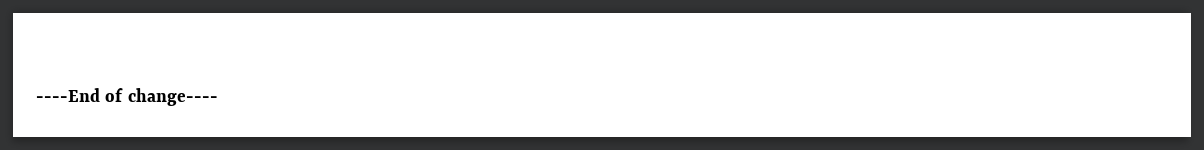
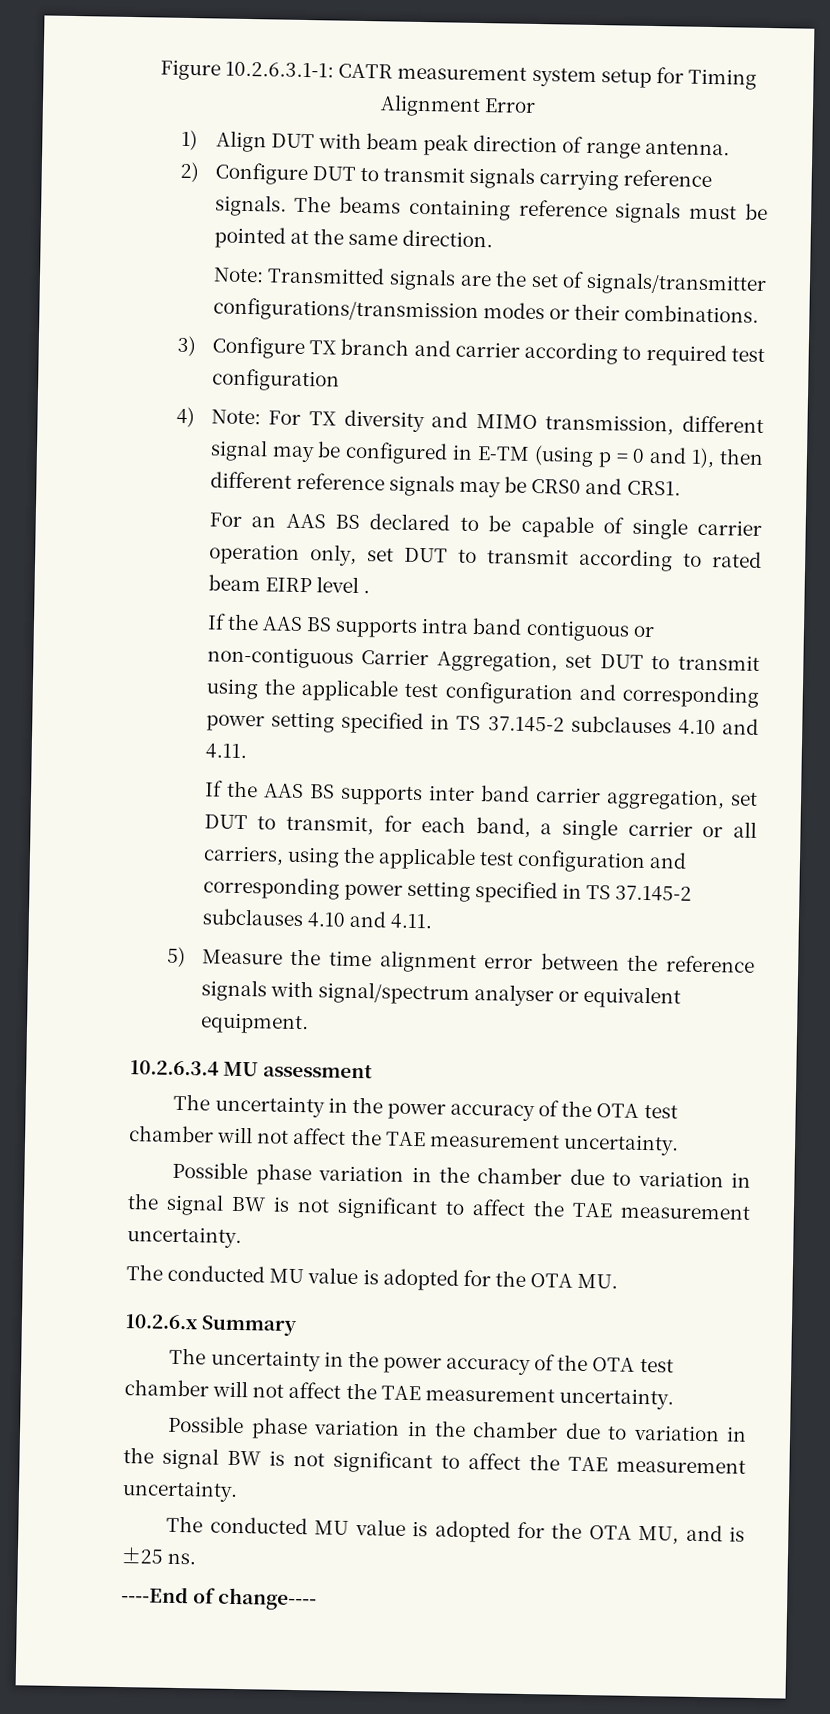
+ Figure 10.2.6.3.1-1: CATR measurement system setup for Timing Alignment Error
+ 1) Align DUT with beam peak direction of range antenna.
+ 2) Configure DUT to transmit signals carrying reference signals. The beams containing reference signals must be pointed at the same direction.
+ Note: Transmitted signals are the set of signals/transmitter configurations/transmission modes or their combinations.
+ 3) Configure TX branch and carrier according to required test configuration
+ 4) Note: For TX diversity and MIMO transmission, different signal may be configured in E-TM (using p = 0 and 1), then different reference signals may be CRS0 and CRS1.
+ For an AAS BS declared to be capable of single carrier operation only, set DUT to transmit according to rated beam EIRP level .
+ If the AAS BS supports intra band contiguous or non-contiguous Carrier Aggregation, set DUT to transmit using the applicable test configuration and corresponding power setting specified in TS 37.145-2 subclauses 4.10 and 4.11.
+ If the AAS BS supports inter band carrier aggregation, set DUT to transmit, for each band, a single carrier or all carriers, using the applicable test configuration and corresponding power setting specified in TS 37.145-2 subclauses 4.10 and 4.11.
+ 5) Measure the time alignment error between the reference signals with signal/spectrum analyser or equivalent equipment.
+ 10.2.6.3.4 MU assessment
+ The uncertainty in the power accuracy of the OTA test chamber will not affect the TAE measurement uncertainty.
+ Possible phase variation in the chamber due to variation in the signal BW is not significant to affect the TAE measurement uncertainty.
+ The conducted MU value is adopted for the OTA MU.
+ 10.2.6.x Summary
+ The uncertainty in the power accuracy of the OTA test chamber will not affect the TAE measurement uncertainty.
+ Possible phase variation in the chamber due to variation in the signal BW is not significant to affect the TAE measurement uncertainty.
+ The conducted MU value is adopted for the OTA MU, and is ±25 ns.

